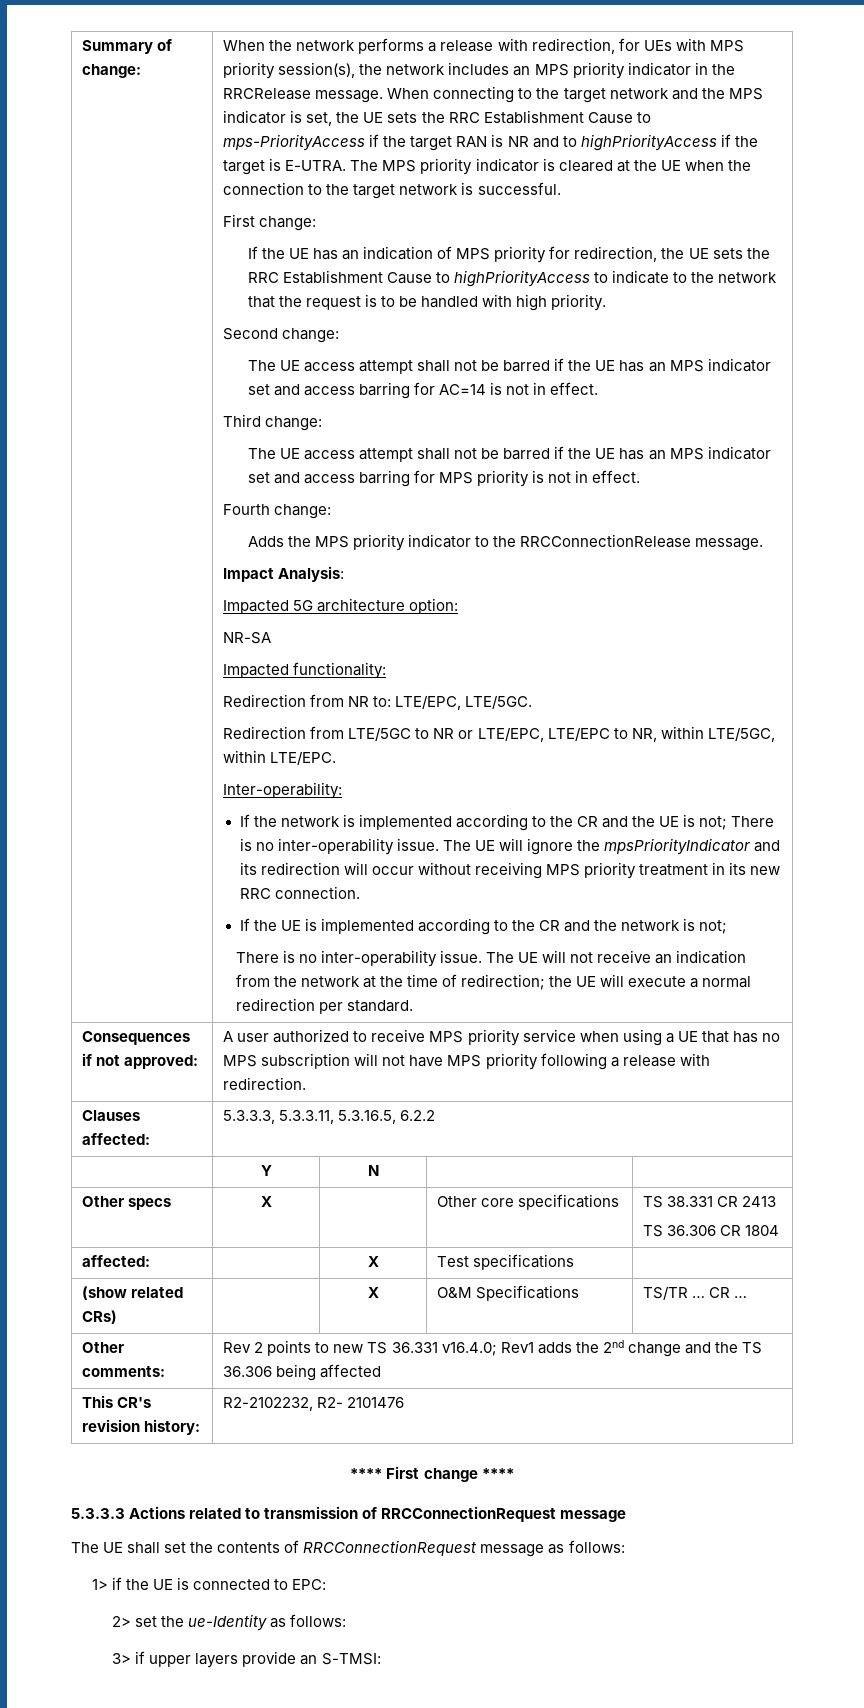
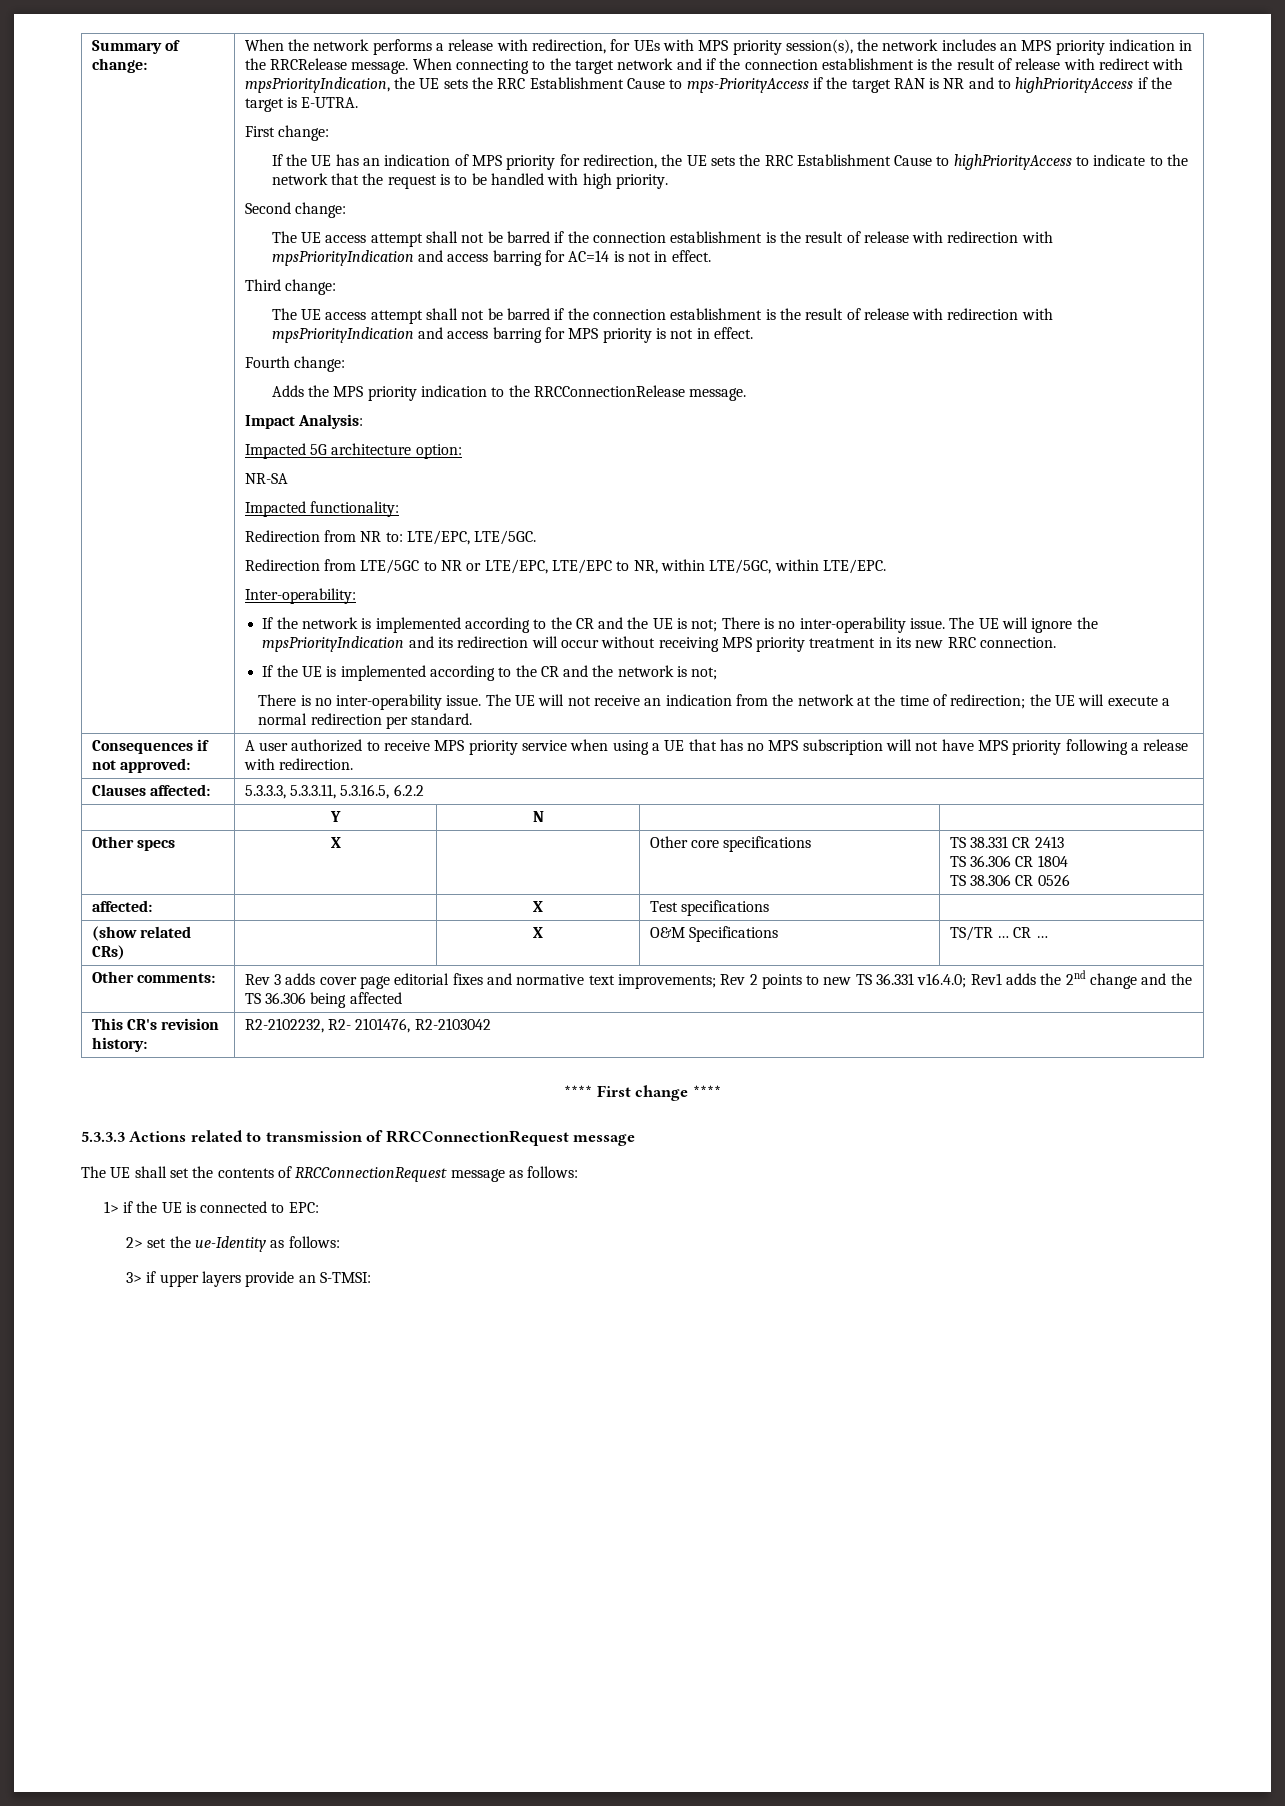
- When the network performs a release with redirection, for UEs with MPS priority session(s), the network includes an MPS priority indicator in the RRCRelease message.
+ When the network performs a release with redirection, for UEs with MPS priority session(s), the network includes an MPS priority indication in the RRCRelease message.
- When connecting to the target network and the MPS indicator is set, the UE sets the RRC Establishment Cause to mps-PriorityAccess if the target RAN is NR and to highPriorityAccess if the target is E-UTRA. The MPS priority indicator is cleared at the UE when the connection to the target network is successful.
+ When connecting to the target network and if the connection establishment is the result of release with redirect with mpsPriorityIndication, the UE sets the RRC Establishment Cause to mps-PriorityAccess if the target RAN is NR and to highPriorityAccess if the target is E-UTRA.
- The UE access attempt shall not be barred if the UE has an MPS indicator set and access barring for AC=14 is not in effect.
+ The UE access attempt shall not be barred if the connection establishment is the result of release with redirection with mpsPriorityIndication and access barring for AC=14 is not in effect.
- The UE access attempt shall not be barred if the UE has an MPS indicator set and access barring for MPS priority is not in effect.
+ The UE access attempt shall not be barred if the connection establishment is the result of release with redirection with mpsPriorityIndication and access barring for MPS priority is not in effect.
- Adds the MPS priority indicator to the RRCConnectionRelease message.
+ Adds the MPS priority indication to the RRCConnectionRelease message.
- The UE will ignore the mpsPriorityIndicator and its redirection will occur without receiving MPS priority treatment in its new RRC connection.
+ The UE will ignore the mpsPriorityIndication and its redirection will occur without receiving MPS priority treatment in its new RRC connection.
  Other specs | X | | Other core specifications | TS 38.331 CR 2413
  TS 36.306 CR 1804
+ TS 38.306 CR 0526
- Other comments: | Rev 2 points to new TS 36.331 v16.4.0; Rev1 adds the 2nd change and the TS 36.306 being affected
+ Other comments: | Rev 3 adds cover page editorial fixes and normative text improvements; Rev 2 points to new TS 36.331 v16.4.0; Rev1 adds the 2nd change and the TS 36.306 being affected
- This CR's revision history: | R2-2102232, R2- 2101476
+ This CR's revision history: | R2-2102232, R2- 2101476, R2-2103042

